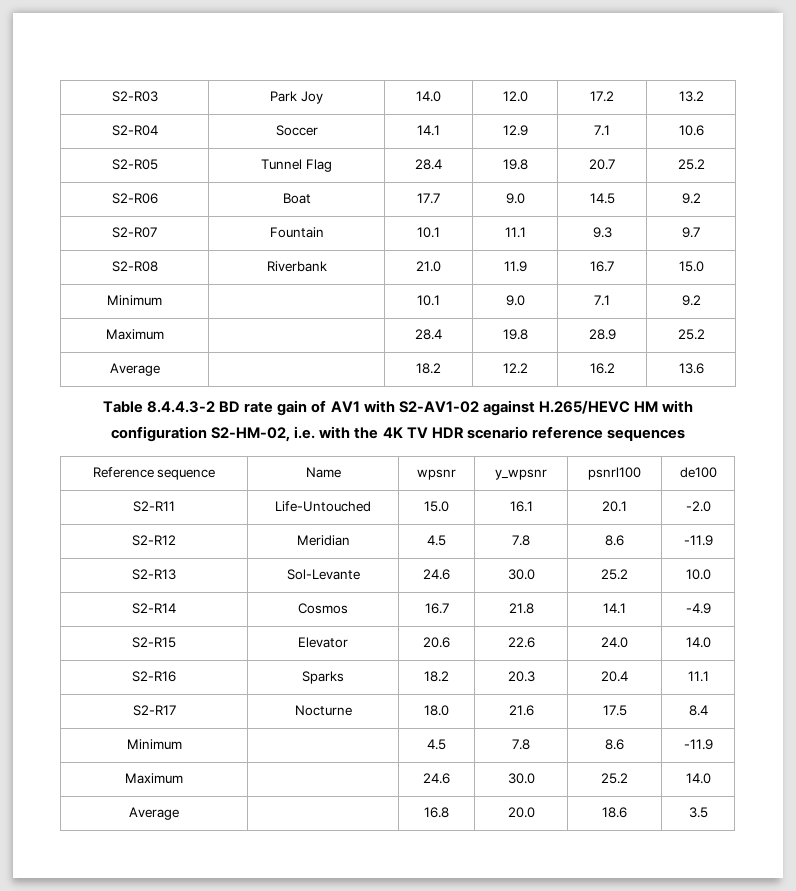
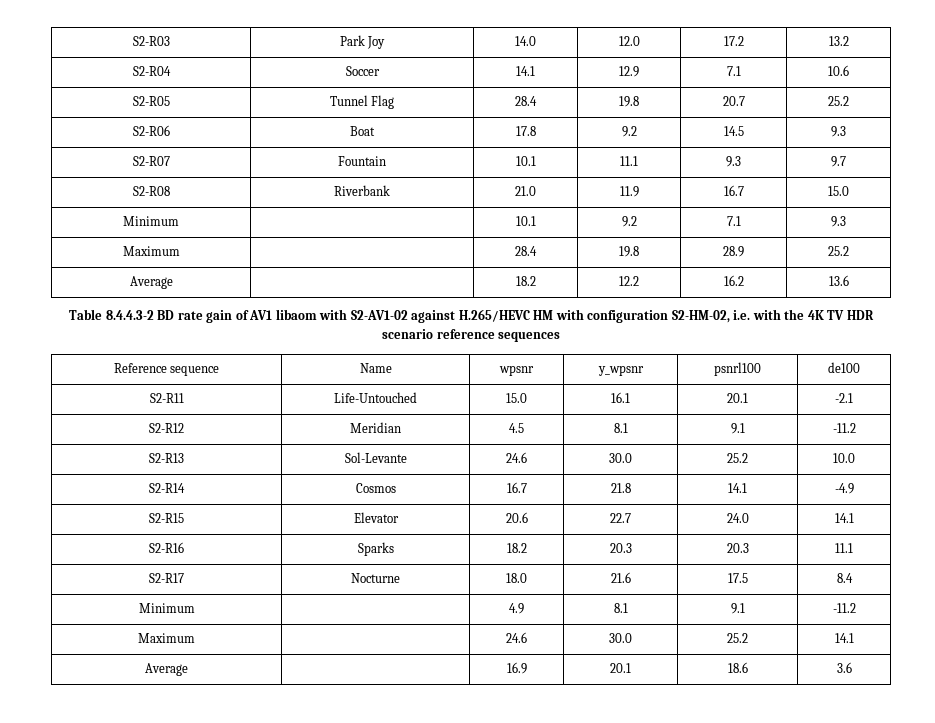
- S2-R06 | Boat | 17.7 | 9.0 | 14.5 | 9.2
+ S2-R06 | Boat | 17.8 | 9.2 | 14.5 | 9.3
- Minimum | | 10.1 | 9.0 | 7.1 | 9.2
+ Minimum | | 10.1 | 9.2 | 7.1 | 9.3
- Table 8.4.4.3-2 BD rate gain of AV1 with S2-AV1-02 against H.265/HEVC HM with configuration S2-HM-02, i.e. with the 4K TV HDR scenario reference sequences
+ Table 8.4.4.3-2 BD rate gain of AV1 libaom with S2-AV1-02 against H.265/HEVC HM with configuration S2-HM-02, i.e. with the 4K TV HDR scenario reference sequences
- S2-R11 | Life-Untouched | 15.0 | 16.1 | 20.1 | -2.0
+ S2-R11 | Life-Untouched | 15.0 | 16.1 | 20.1 | -2.1
- S2-R12 | Meridian | 4.5 | 7.8 | 8.6 | -11.9
+ S2-R12 | Meridian | 4.5 | 8.1 | 9.1 | -11.2
- S2-R15 | Elevator | 20.6 | 22.6 | 24.0 | 14.0
+ S2-R15 | Elevator | 20.6 | 22.7 | 24.0 | 14.1
- S2-R16 | Sparks | 18.2 | 20.3 | 20.4 | 11.1
+ S2-R16 | Sparks | 18.2 | 20.3 | 20.3 | 11.1
- Minimum | | 4.5 | 7.8 | 8.6 | -11.9
+ Minimum | | 4.9 | 8.1 | 9.1 | -11.2
- Maximum | | 24.6 | 30.0 | 25.2 | 14.0
- Average | | 16.8 | 20.0 | 18.6 | 3.5
+ Maximum | | 24.6 | 30.0 | 25.2 | 14.1
+ Average | | 16.9 | 20.1 | 18.6 | 3.6

